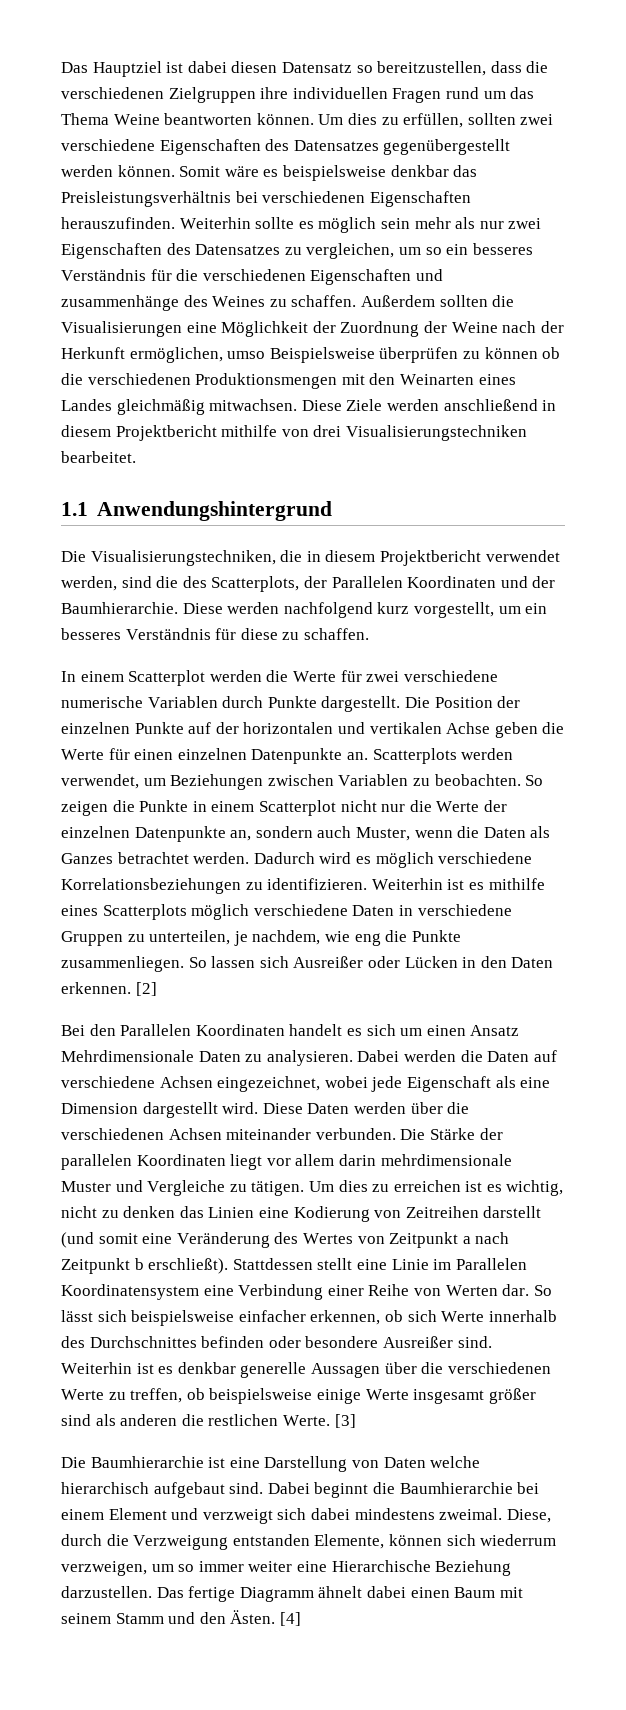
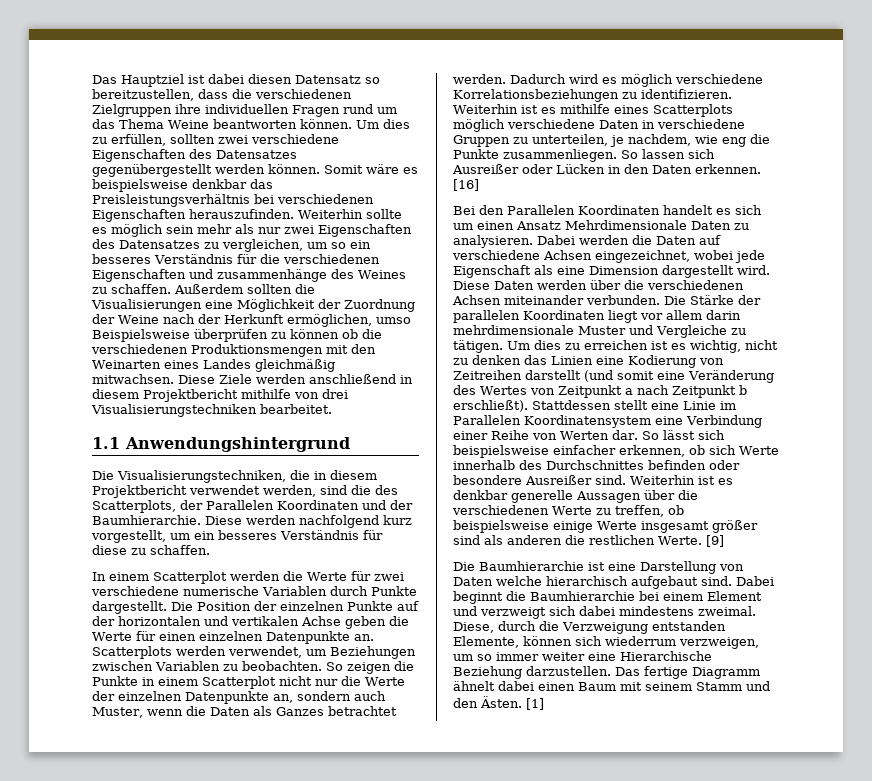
- [2]
+ [16]
- [3]
+ [9]
- [4]
+ [1]

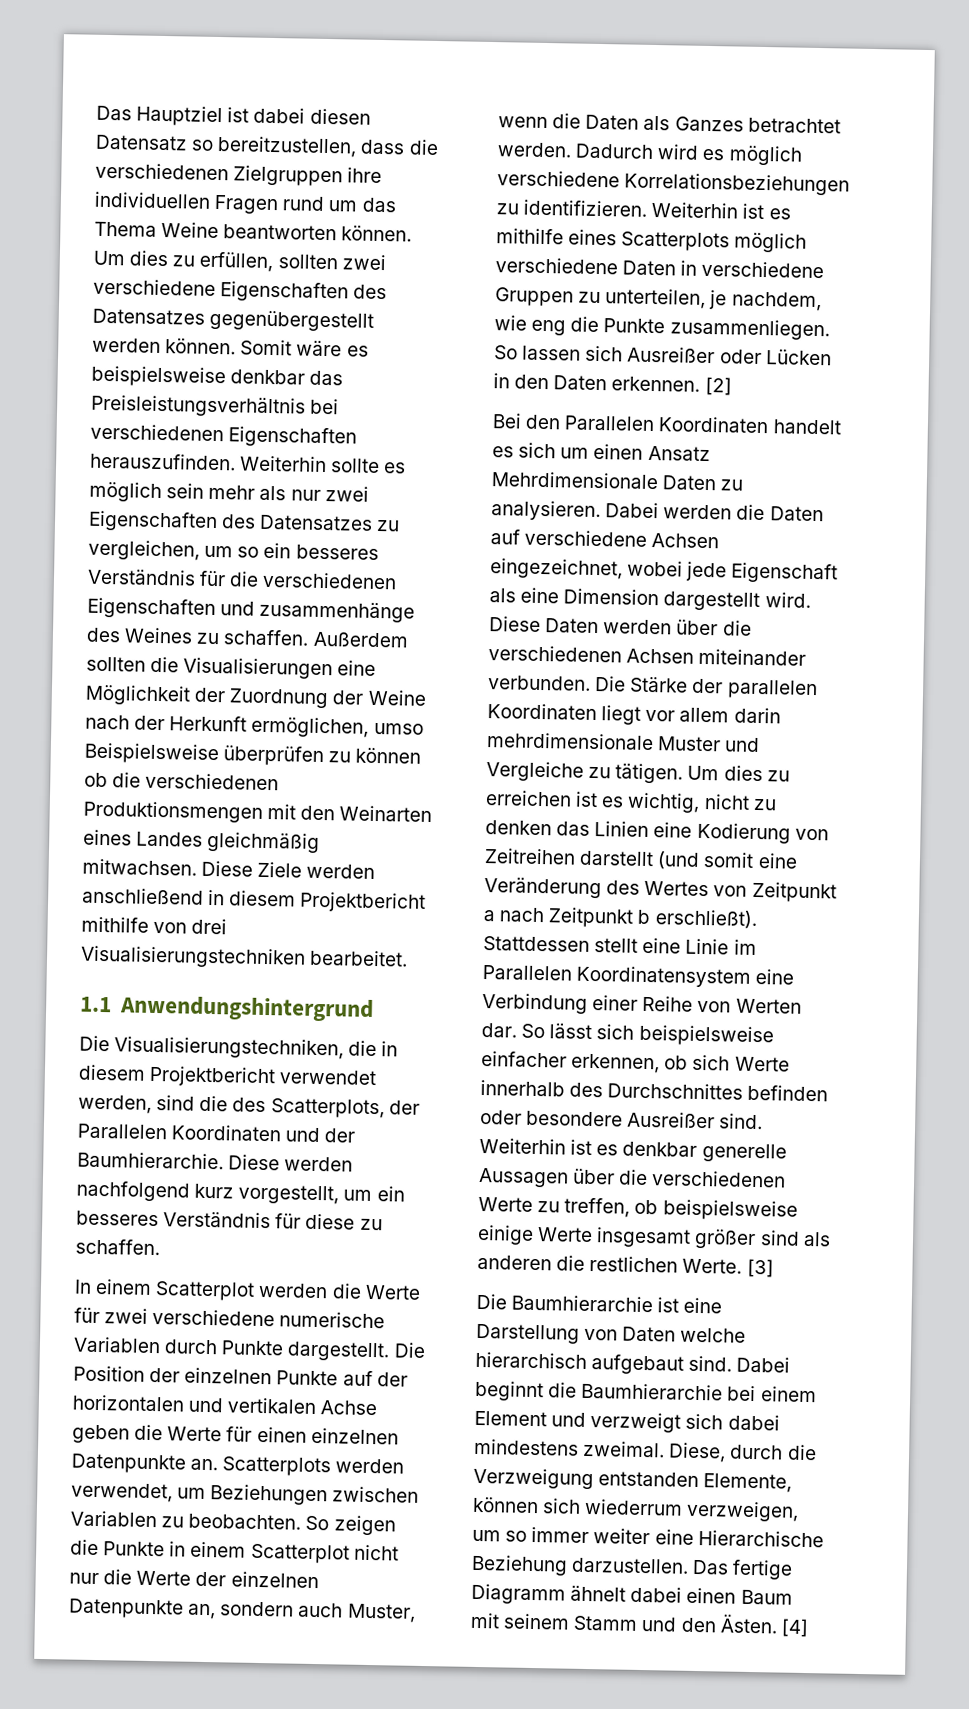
- [16]
+ [2]
- [9]
+ [3]
- [1]
+ [4]

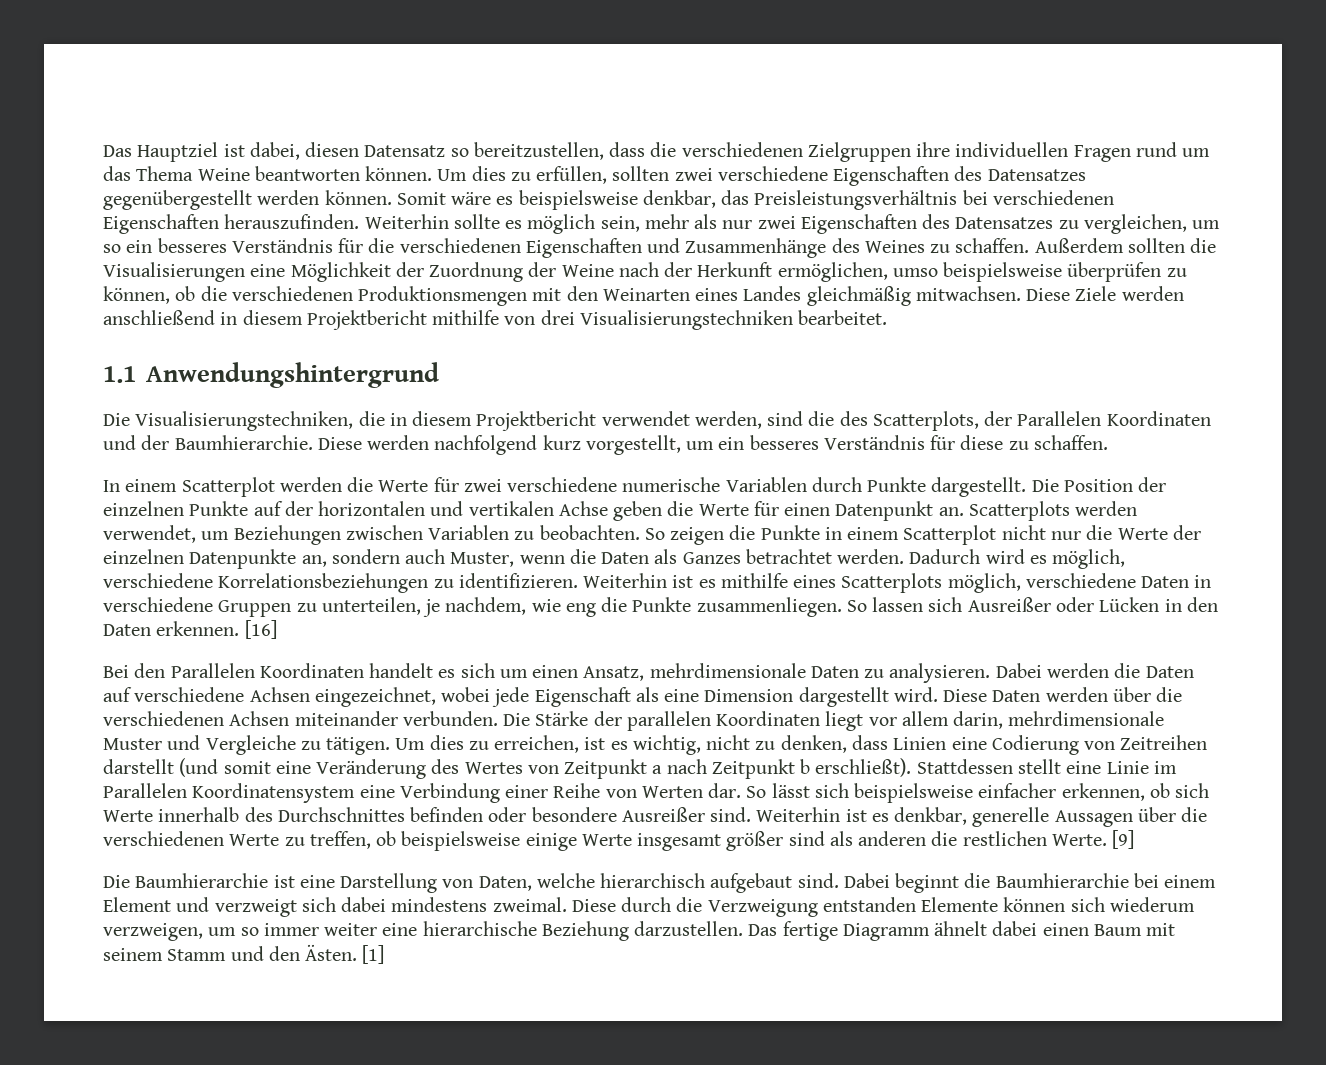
- Das Hauptziel ist dabei diesen Datensatz so bereitzustellen, dass die verschiedenen Zielgruppen ihre individuellen Fragen rund um das Thema Weine beantworten können.
+ Das Hauptziel ist dabei, diesen Datensatz so bereitzustellen, dass die verschiedenen Zielgruppen ihre individuellen Fragen rund um das Thema Weine beantworten können.
- Somit wäre es beispielsweise denkbar das Preisleistungsverhältnis bei verschiedenen Eigenschaften herauszufinden.
+ Somit wäre es beispielsweise denkbar, das Preisleistungsverhältnis bei verschiedenen Eigenschaften herauszufinden.
- Weiterhin sollte es möglich sein mehr als nur zwei Eigenschaften des Datensatzes zu vergleichen, um so ein besseres Verständnis für die verschiedenen Eigenschaften und zusammenhänge des Weines zu schaffen.
+ Weiterhin sollte es möglich sein, mehr als nur zwei Eigenschaften des Datensatzes zu vergleichen, um so ein besseres Verständnis für die verschiedenen Eigenschaften und Zusammenhänge des Weines zu schaffen.
- Außerdem sollten die Visualisierungen eine Möglichkeit der Zuordnung der Weine nach der Herkunft ermöglichen, umso Beispielsweise überprüfen zu können ob die verschiedenen Produktionsmengen mit den Weinarten eines Landes gleichmäßig mitwachsen.
+ Außerdem sollten die Visualisierungen eine Möglichkeit der Zuordnung der Weine nach der Herkunft ermöglichen, umso beispielsweise überprüfen zu können, ob die verschiedenen Produktionsmengen mit den Weinarten eines Landes gleichmäßig mitwachsen.
- Die Position der einzelnen Punkte auf der horizontalen und vertikalen Achse geben die Werte für einen einzelnen Datenpunkte an.
+ Die Position der einzelnen Punkte auf der horizontalen und vertikalen Achse geben die Werte für einen Datenpunkt an.
- Dadurch wird es möglich verschiedene Korrelationsbeziehungen zu identifizieren.
+ Dadurch wird es möglich, verschiedene Korrelationsbeziehungen zu identifizieren.
- Weiterhin ist es mithilfe eines Scatterplots möglich verschiedene Daten in verschiedene Gruppen zu unterteilen, je nachdem, wie eng die Punkte zusammenliegen.
+ Weiterhin ist es mithilfe eines Scatterplots möglich, verschiedene Daten in verschiedene Gruppen zu unterteilen, je nachdem, wie eng die Punkte zusammenliegen.
- [2]
+ [16]
- Bei den Parallelen Koordinaten handelt es sich um einen Ansatz Mehrdimensionale Daten zu analysieren.
+ Bei den Parallelen Koordinaten handelt es sich um einen Ansatz, mehrdimensionale Daten zu analysieren.
- Die Stärke der parallelen Koordinaten liegt vor allem darin mehrdimensionale Muster und Vergleiche zu tätigen.
+ Die Stärke der parallelen Koordinaten liegt vor allem darin, mehrdimensionale Muster und Vergleiche zu tätigen.
- Um dies zu erreichen ist es wichtig, nicht zu denken das Linien eine Kodierung von Zeitreihen darstellt (und somit eine Veränderung des Wertes von Zeitpunkt a nach Zeitpunkt b erschließt).
+ Um dies zu erreichen, ist es wichtig, nicht zu denken, dass Linien eine Codierung von Zeitreihen darstellt (und somit eine Veränderung des Wertes von Zeitpunkt a nach Zeitpunkt b erschließt).
- Weiterhin ist es denkbar generelle Aussagen über die verschiedenen Werte zu treffen, ob beispielsweise einige Werte insgesamt größer sind als anderen die restlichen Werte.
+ Weiterhin ist es denkbar, generelle Aussagen über die verschiedenen Werte zu treffen, ob beispielsweise einige Werte insgesamt größer sind als anderen die restlichen Werte.
- [3]
+ [9]
- Die Baumhierarchie ist eine Darstellung von Daten welche hierarchisch aufgebaut sind.
+ Die Baumhierarchie ist eine Darstellung von Daten, welche hierarchisch aufgebaut sind.
- Diese, durch die Verzweigung entstanden Elemente, können sich wiederrum verzweigen, um so immer weiter eine Hierarchische Beziehung darzustellen.
+ Diese durch die Verzweigung entstanden Elemente können sich wiederum verzweigen, um so immer weiter eine hierarchische Beziehung darzustellen.
- [4]
+ [1]

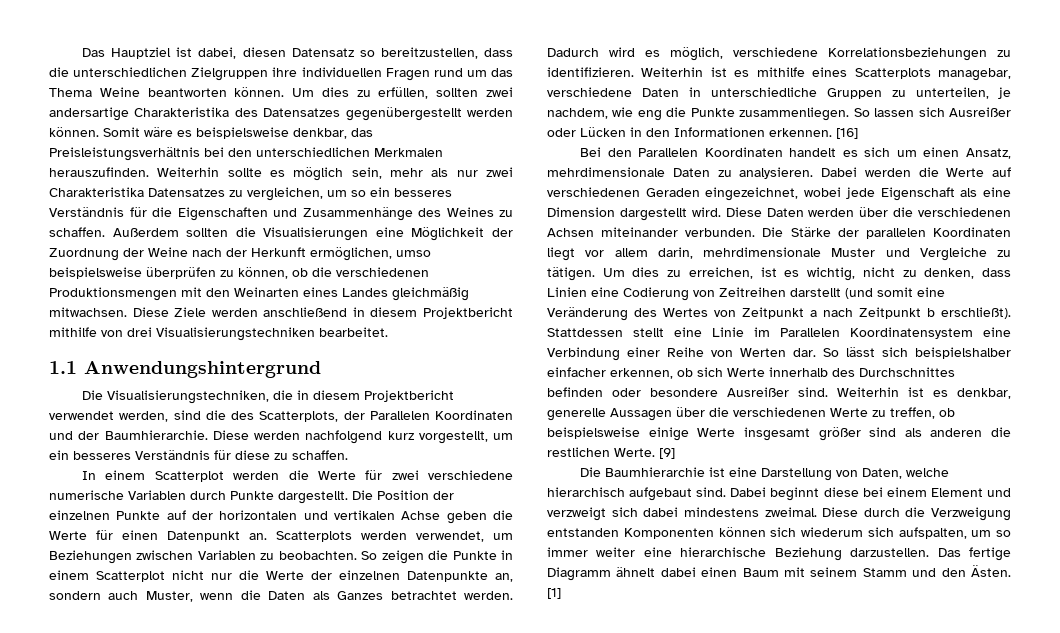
- Das Hauptziel ist dabei, diesen Datensatz so bereitzustellen, dass die verschiedenen Zielgruppen ihre individuellen Fragen rund um das Thema Weine beantworten können.
+ Das Hauptziel ist dabei, diesen Datensatz so bereitzustellen, dass die unterschiedlichen Zielgruppen ihre individuellen Fragen rund um das Thema Weine beantworten können.
- Um dies zu erfüllen, sollten zwei verschiedene Eigenschaften des Datensatzes gegenübergestellt werden können.
+ Um dies zu erfüllen, sollten zwei andersartige Charakteristika des Datensatzes gegenübergestellt werden können.
- Somit wäre es beispielsweise denkbar, das Preisleistungsverhältnis bei verschiedenen Eigenschaften herauszufinden.
+ Somit wäre es beispielsweise denkbar, das Preisleistungsverhältnis bei den unterschiedlichen Merkmalen herauszufinden.
- Weiterhin sollte es möglich sein, mehr als nur zwei Eigenschaften des Datensatzes zu vergleichen, um so ein besseres Verständnis für die verschiedenen Eigenschaften und Zusammenhänge des Weines zu schaffen.
+ Weiterhin sollte es möglich sein, mehr als nur zwei Charakteristika Datensatzes zu vergleichen, um so ein besseres Verständnis für die Eigenschaften und Zusammenhänge des Weines zu schaffen.
- Weiterhin ist es mithilfe eines Scatterplots möglich, verschiedene Daten in verschiedene Gruppen zu unterteilen, je nachdem, wie eng die Punkte zusammenliegen.
+ Weiterhin ist es mithilfe eines Scatterplots managebar, verschiedene Daten in unterschiedliche Gruppen zu unterteilen, je nachdem, wie eng die Punkte zusammenliegen.
- So lassen sich Ausreißer oder Lücken in den Daten erkennen.
+ So lassen sich Ausreißer oder Lücken in den Informationen erkennen.
- Dabei werden die Daten auf verschiedene Achsen eingezeichnet, wobei jede Eigenschaft als eine Dimension dargestellt wird.
+ Dabei werden die Werte auf verschiedenen Geraden eingezeichnet, wobei jede Eigenschaft als eine Dimension dargestellt wird.
- So lässt sich beispielsweise einfacher erkennen, ob sich Werte innerhalb des Durchschnittes befinden oder besondere Ausreißer sind.
+ So lässt sich beispielshalber einfacher erkennen, ob sich Werte innerhalb des Durchschnittes befinden oder besondere Ausreißer sind.
- Dabei beginnt die Baumhierarchie bei einem Element und verzweigt sich dabei mindestens zweimal.
+ Dabei beginnt diese bei einem Element und verzweigt sich dabei mindestens zweimal.
- Diese durch die Verzweigung entstanden Elemente können sich wiederum verzweigen, um so immer weiter eine hierarchische Beziehung darzustellen.
+ Diese durch die Verzweigung entstanden Komponenten können sich wiederum sich aufspalten, um so immer weiter eine hierarchische Beziehung darzustellen.

